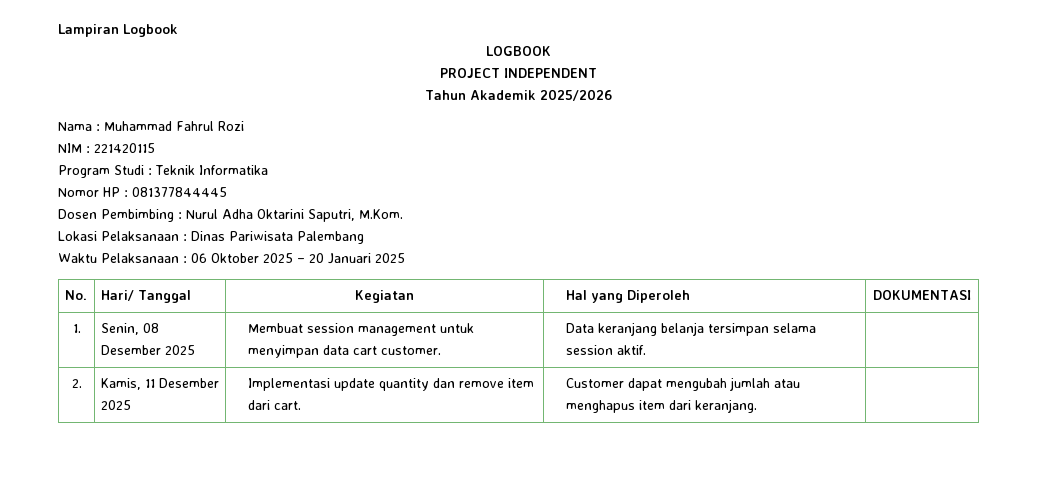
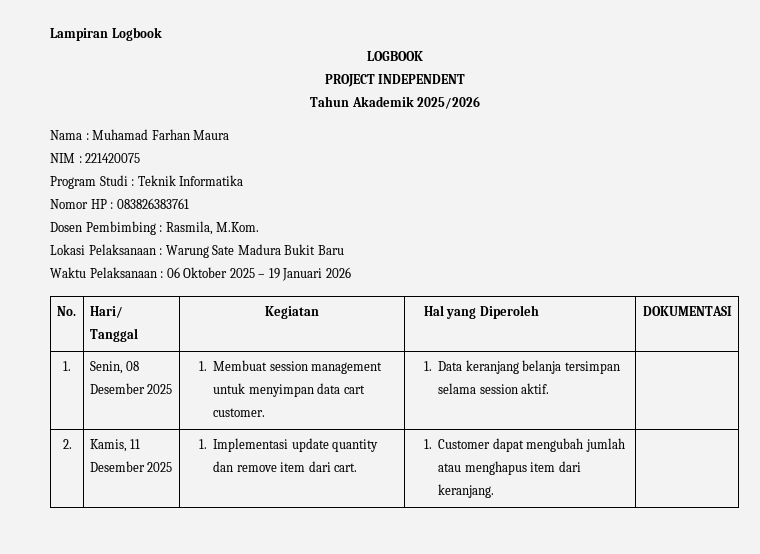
- Nama : Muhammad Fahrul Rozi
+ Nama : Muhamad Farhan Maura
- NIM : 221420115
+ NIM : 221420075
- Nomor HP : 081377844445
+ Nomor HP : 083826383761
- Dosen Pembimbing : Nurul Adha Oktarini Saputri, M.Kom.
+ Dosen Pembimbing : Rasmila, M.Kom.
- Lokasi Pelaksanaan : Dinas Pariwisata Palembang
+ Lokasi Pelaksanaan : Warung Sate Madura Bukit Baru
- Waktu Pelaksanaan : 06 Oktober 2025 – 20 Januari 2025
+ Waktu Pelaksanaan : 06 Oktober 2025 – 19 Januari 2026
- 1. | Senin, 08 Desember 2025 | Membuat session management untuk menyimpan data cart customer. | Data keranjang belanja tersimpan selama session aktif. |
+ 1. | Senin, 08 Desember 2025 | 1. Membuat session management untuk menyimpan data cart customer. | 1. Data keranjang belanja tersimpan selama session aktif. |
- 2. | Kamis, 11 Desember 2025 | Implementasi update quantity dan remove item dari cart. | Customer dapat mengubah jumlah atau menghapus item dari keranjang. |
+ 2. | Kamis, 11 Desember 2025 | 1. Implementasi update quantity dan remove item dari cart. | 1. Customer dapat mengubah jumlah atau menghapus item dari keranjang. |

